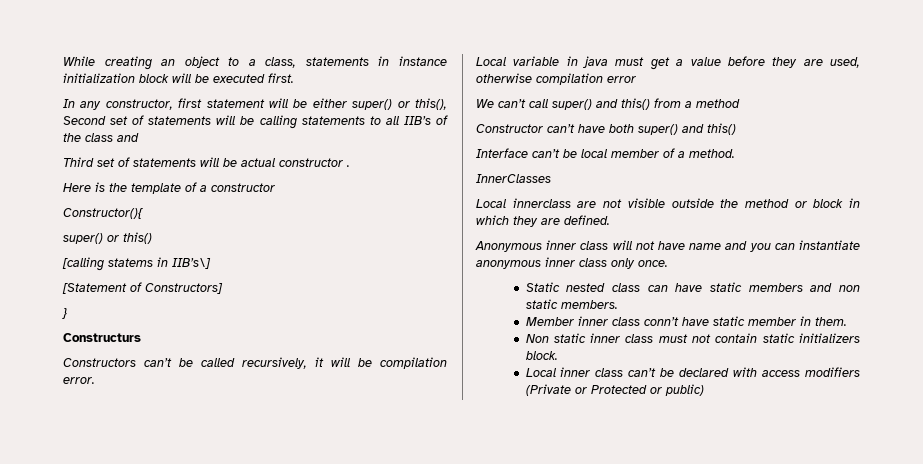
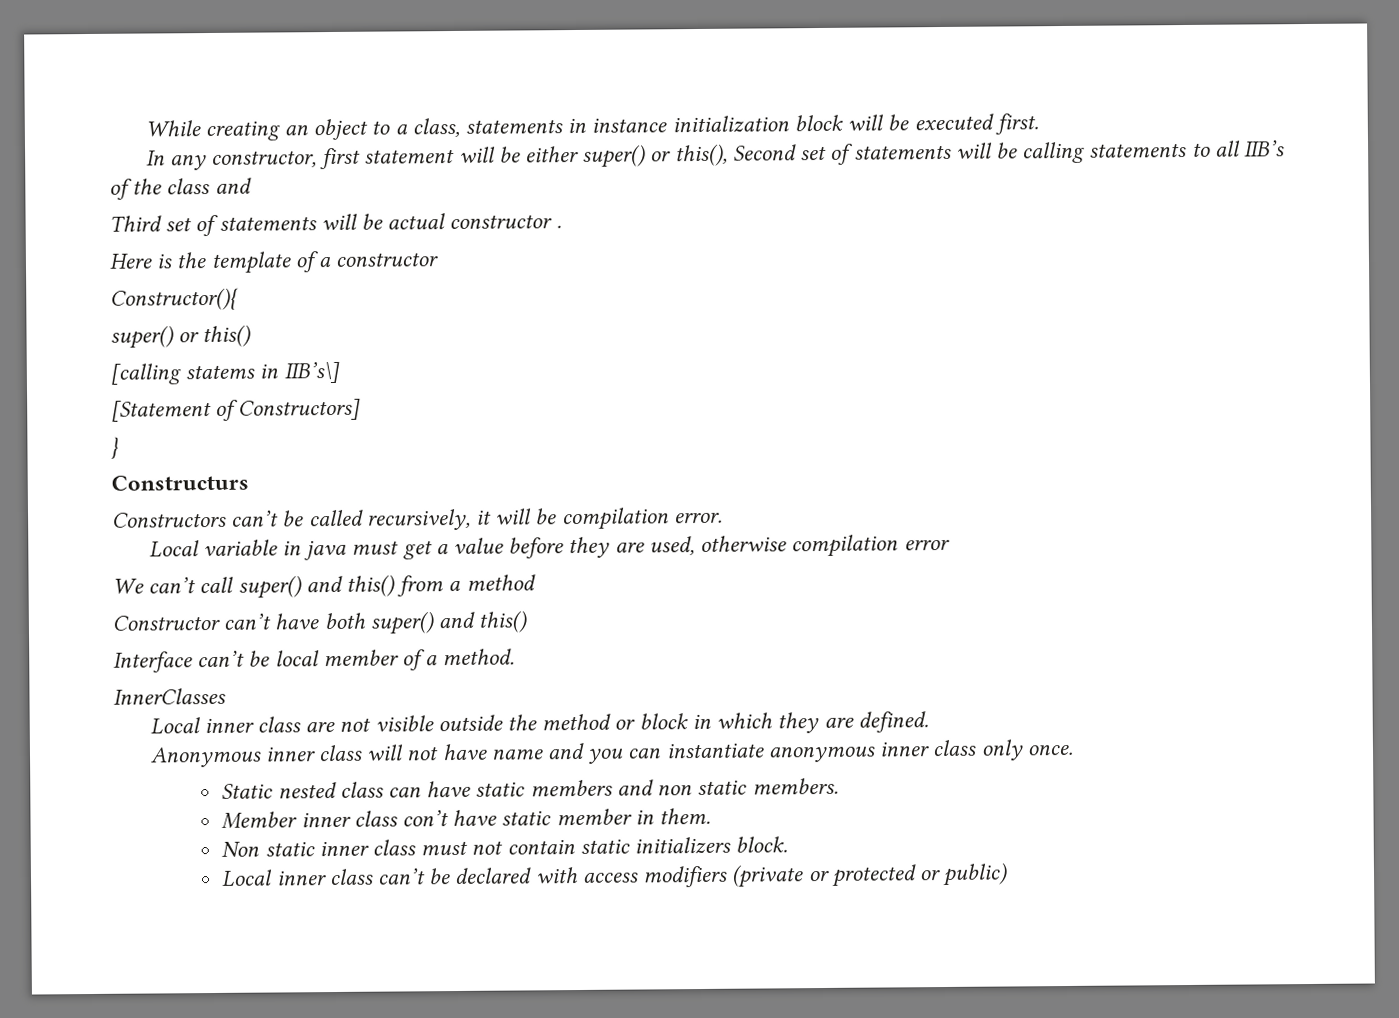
- Local innerclass are not visible outside the method or block in which they are defined.
+ Local inner class are not visible outside the method or block in which they are defined.
- Member inner class conn’t have static member in them.
+ Member inner class con’t have static member in them.
- Local inner class can’t be declared with access modifiers (Private or Protected or public)
+ Local inner class can’t be declared with access modifiers (private or protected or public)

